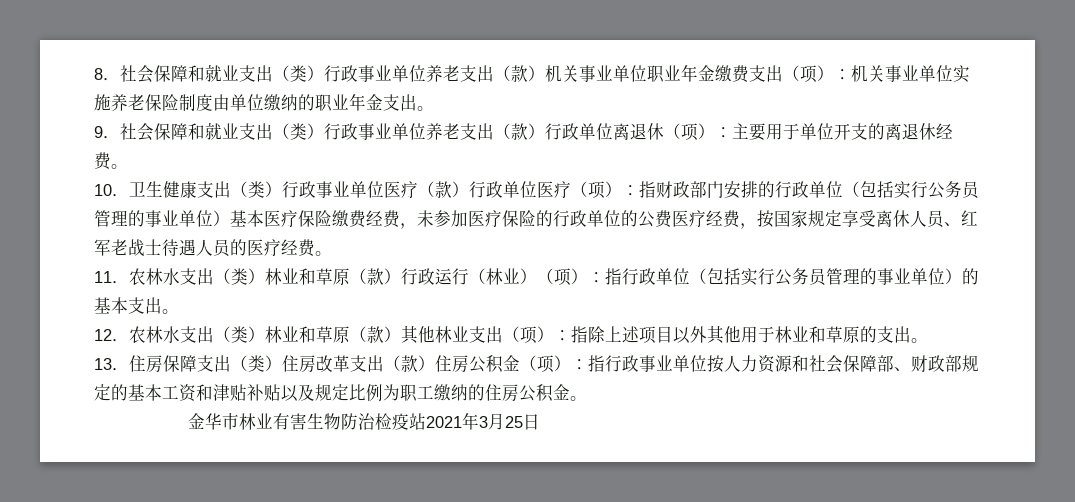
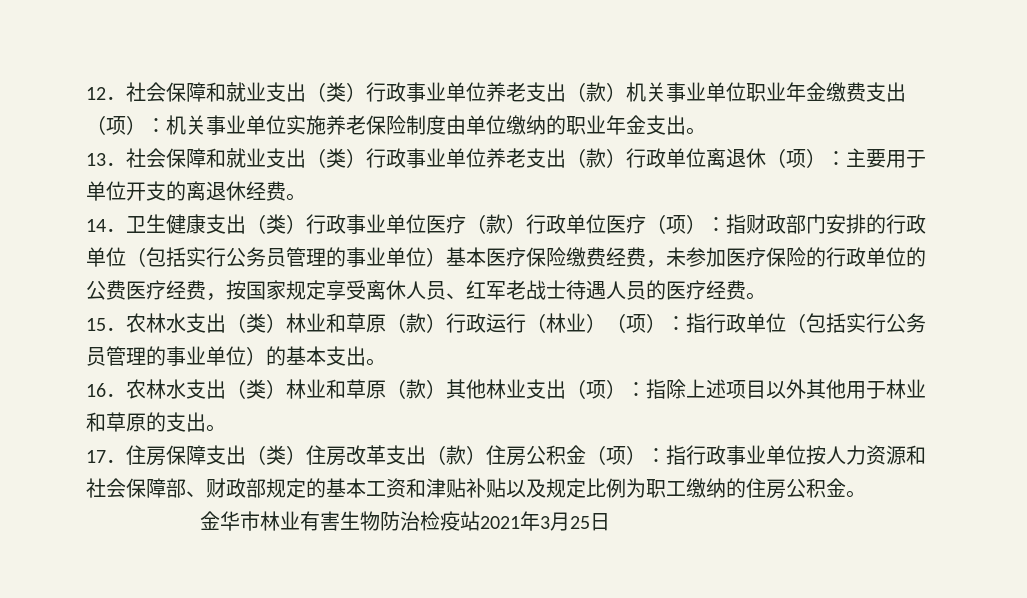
- 8．社会保障和就业支出（类）行政事业单位养老支出（款）机关事业单位职业年金缴费支出（项）：机关事业单位实施养老保险制度由单位缴纳的职业年金支出。
+ 12．社会保障和就业支出（类）行政事业单位养老支出（款）机关事业单位职业年金缴费支出（项）：机关事业单位实施养老保险制度由单位缴纳的职业年金支出。
- 9．社会保障和就业支出（类）行政事业单位养老支出（款）行政单位离退休（项）：主要用于单位开支的离退休经费。
+ 13．社会保障和就业支出（类）行政事业单位养老支出（款）行政单位离退休（项）：主要用于单位开支的离退休经费。
- 10．卫生健康支出（类）行政事业单位医疗（款）行政单位医疗（项）：指财政部门安排的行政单位（包括实行公务员管理的事业单位）基本医疗保险缴费经费，未参加医疗保险的行政单位的公费医疗经费，按国家规定享受离休人员、红军老战士待遇人员的医疗经费。
+ 14．卫生健康支出（类）行政事业单位医疗（款）行政单位医疗（项）：指财政部门安排的行政单位（包括实行公务员管理的事业单位）基本医疗保险缴费经费，未参加医疗保险的行政单位的公费医疗经费，按国家规定享受离休人员、红军老战士待遇人员的医疗经费。
- 11．农林水支出（类）林业和草原（款）行政运行（林业）（项）：指行政单位（包括实行公务员管理的事业单位）的基本支出。
+ 15．农林水支出（类）林业和草原（款）行政运行（林业）（项）：指行政单位（包括实行公务员管理的事业单位）的基本支出。
- 12．农林水支出（类）林业和草原（款）其他林业支出（项）：指除上述项目以外其他用于林业和草原的支出。
+ 16．农林水支出（类）林业和草原（款）其他林业支出（项）：指除上述项目以外其他用于林业和草原的支出。
- 13．住房保障支出（类）住房改革支出（款）住房公积金（项）：指行政事业单位按人力资源和社会保障部、财政部规定的基本工资和津贴补贴以及规定比例为职工缴纳的住房公积金。
+ 17．住房保障支出（类）住房改革支出（款）住房公积金（项）：指行政事业单位按人力资源和社会保障部、财政部规定的基本工资和津贴补贴以及规定比例为职工缴纳的住房公积金。

